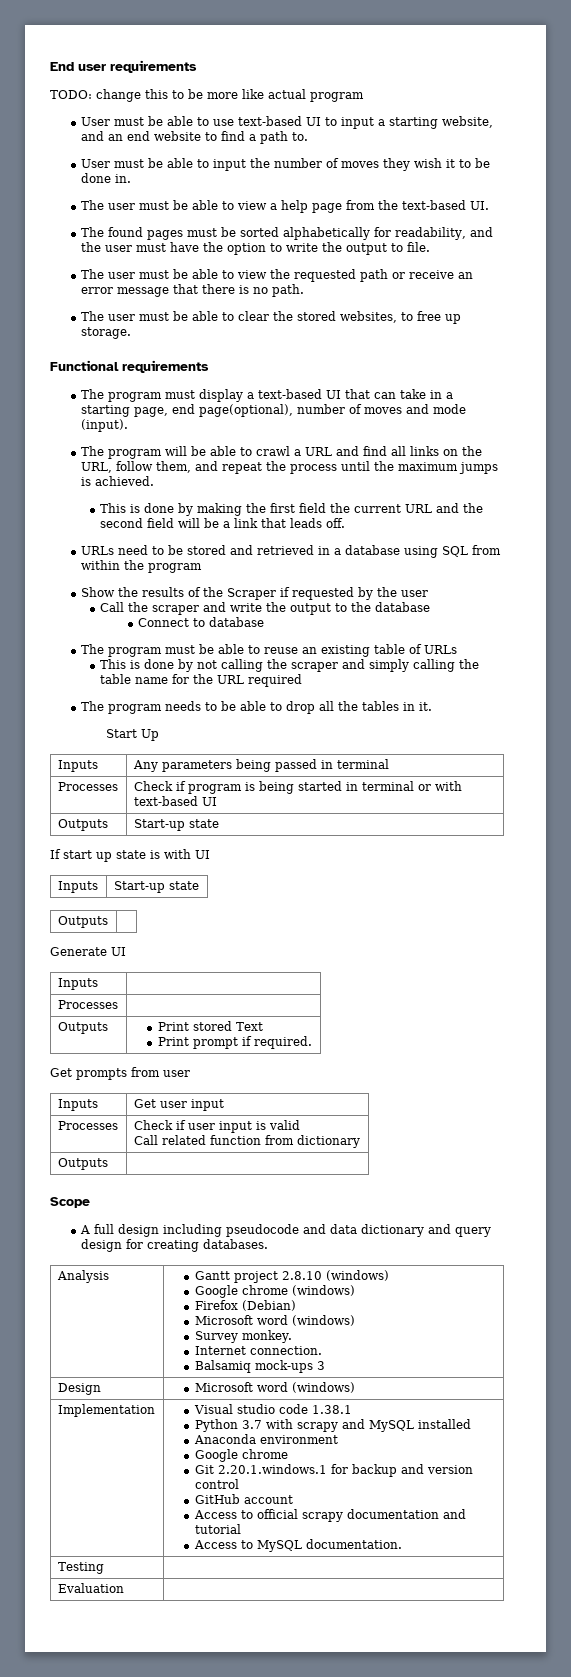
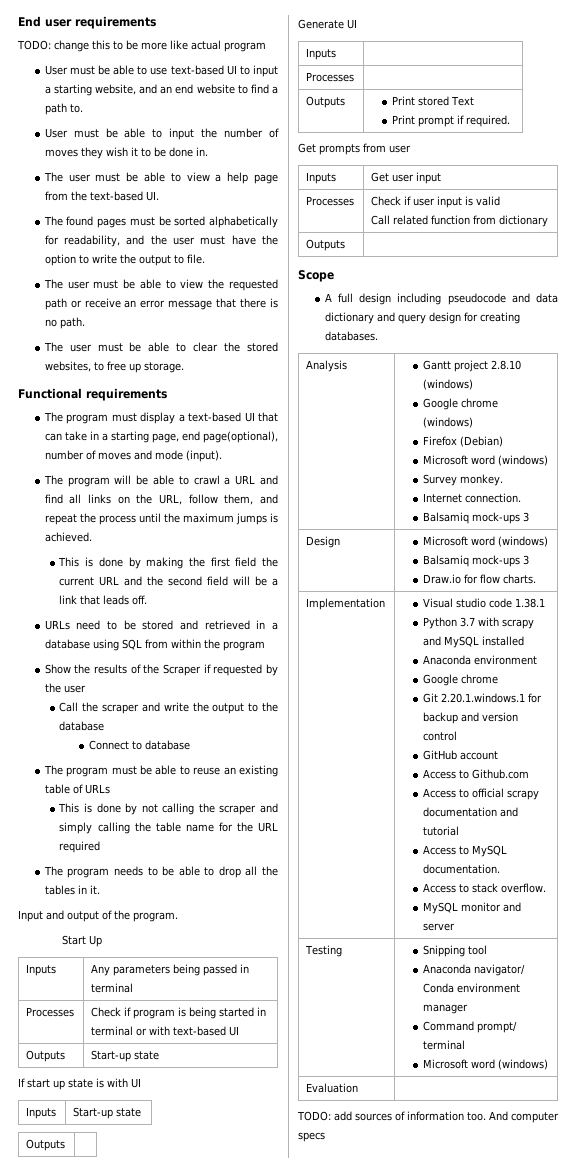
+ Input and output of the program.
  Design | Microsoft word (windows)
+ Balsamiq mock-ups 3
+ Draw.io for flow charts.
+ Access to Github.com
- Testing |
+ Access to stack overflow.
+ MySQL monitor and server
+ Testing | Snipping tool
+ Anaconda navigator/ Conda environment manager
+ Command prompt/ terminal
+ Microsoft word (windows)
  Evaluation |
+ TODO: add sources of information too. And computer specs

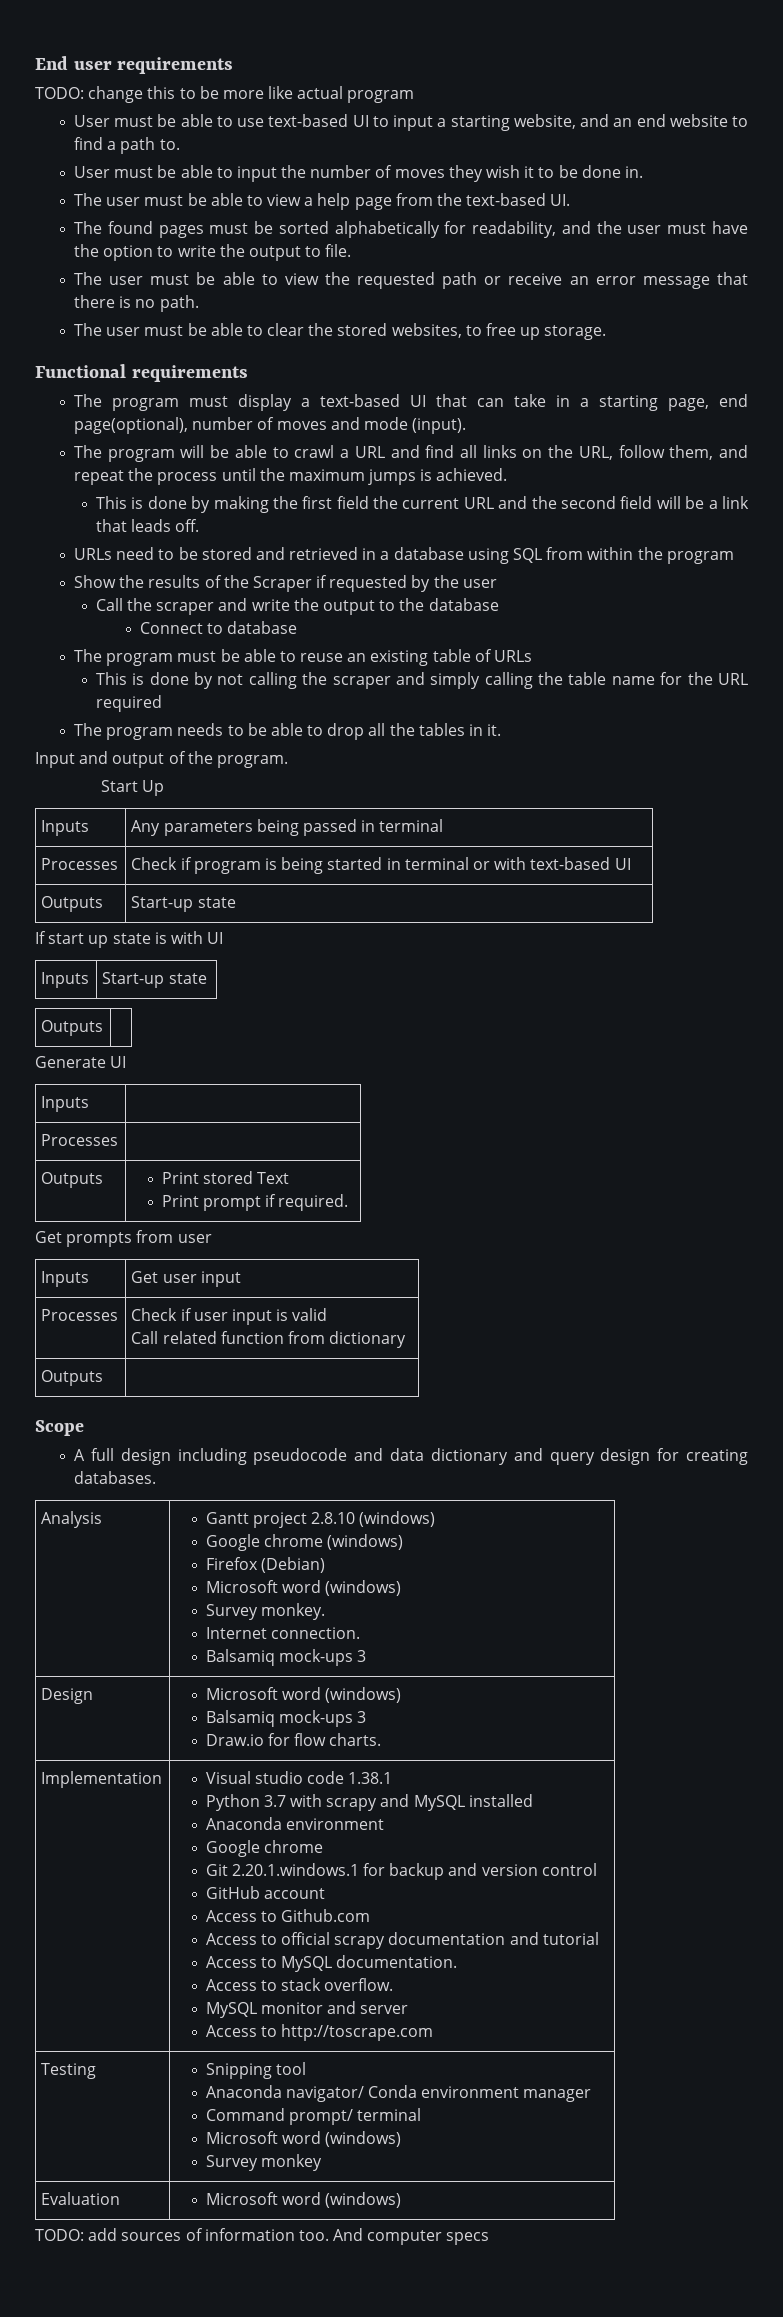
+ Access to http://toscrape.com
  Testing | Snipping tool
  Anaconda navigator/ Conda environment manager
  Command prompt/ terminal
  Microsoft word (windows)
+ Survey monkey
- Evaluation |
+ Evaluation | Microsoft word (windows)

